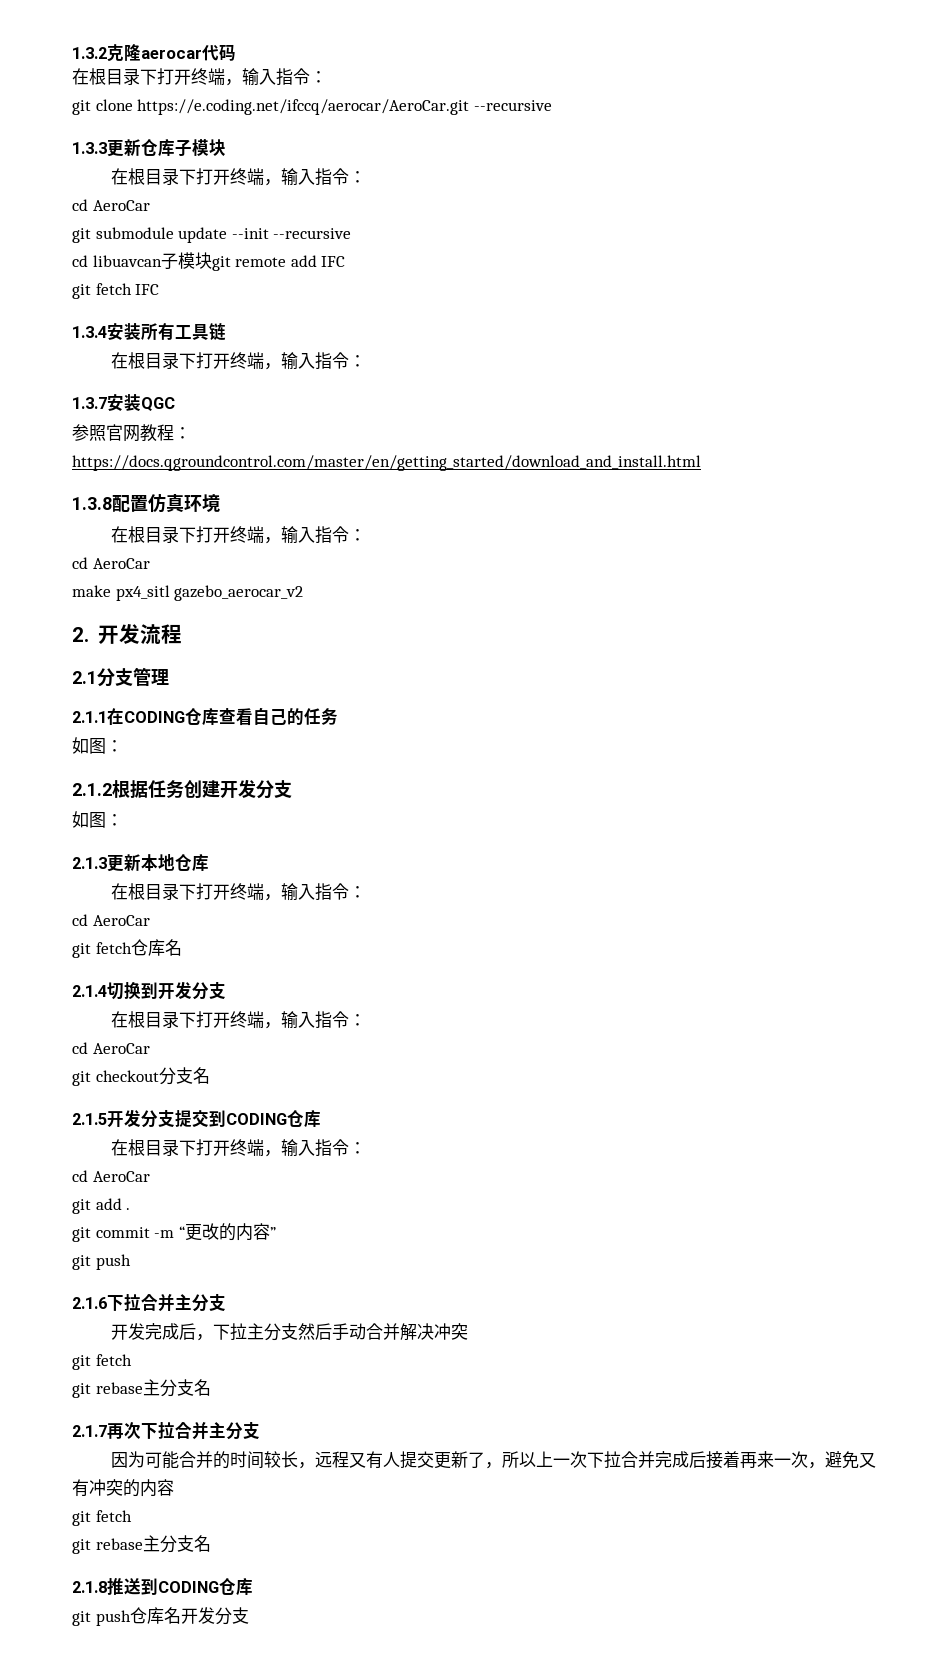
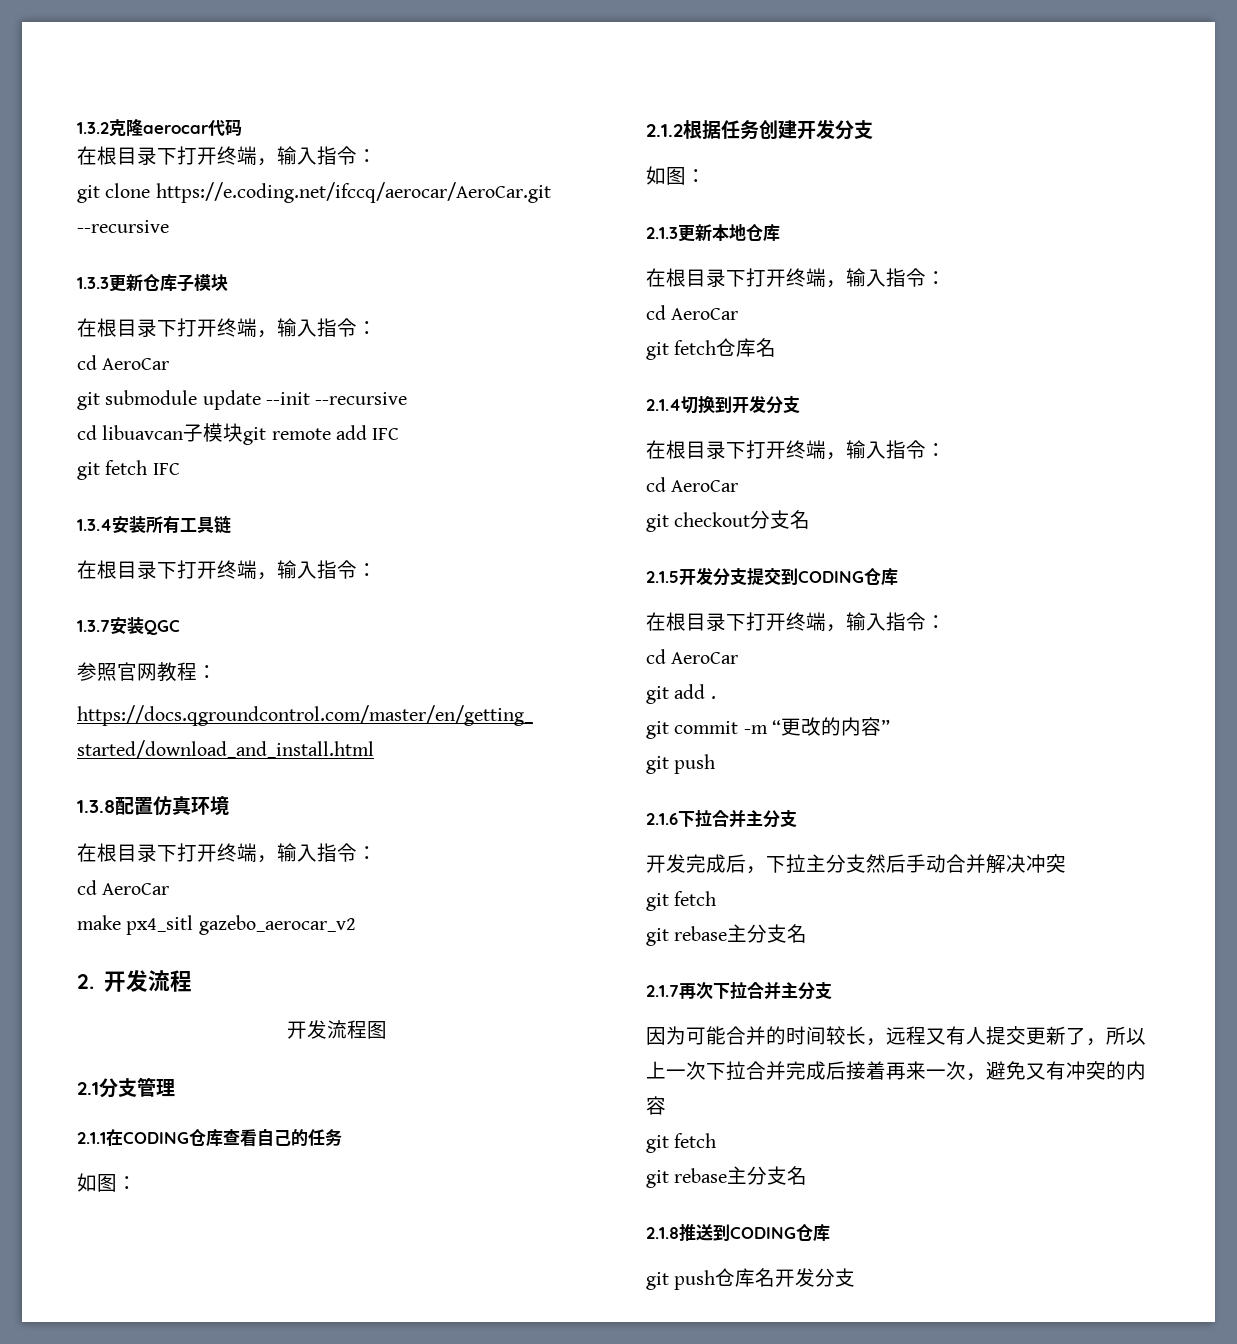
+ 开发流程图

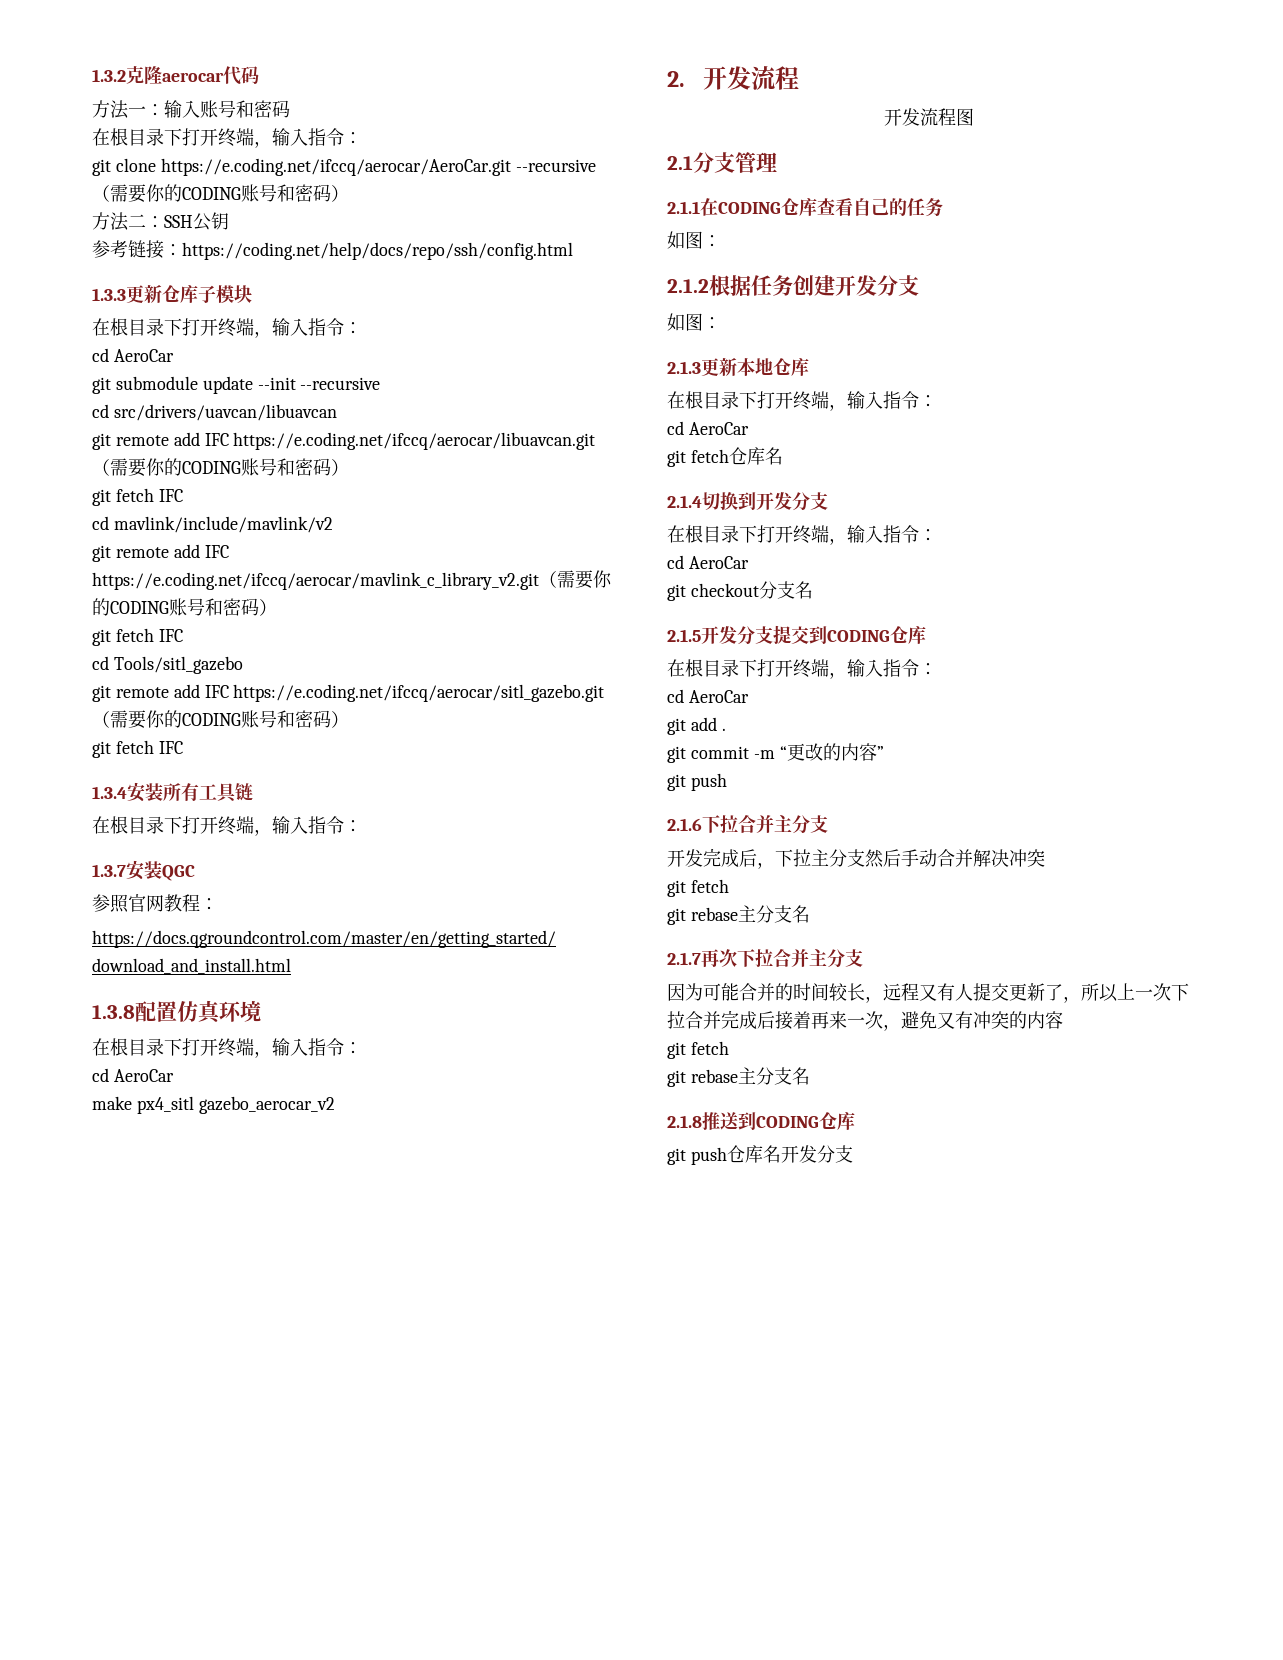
+ 方法一：输入账号和密码
- git clone https://e.coding.net/ifccq/aerocar/AeroCar.git --recursive
+ git clone https://e.coding.net/ifccq/aerocar/AeroCar.git --recursive（需要你的CODING账号和密码）
+ 方法二：SSH公钥
+ 参考链接：https://coding.net/help/docs/repo/ssh/config.html
- cd libuavcan子模块git remote add IFC
+ cd src/drivers/uavcan/libuavcan
+ git remote add IFC https://e.coding.net/ifccq/aerocar/libuavcan.git（需要你的CODING账号和密码）
+ git fetch IFC
+ cd mavlink/include/mavlink/v2
+ git remote add IFC https://e.coding.net/ifccq/aerocar/mavlink_c_library_v2.git（需要你的CODING账号和密码）
+ git fetch IFC
+ cd Tools/sitl_gazebo
+ git remote add IFC https://e.coding.net/ifccq/aerocar/sitl_gazebo.git（需要你的CODING账号和密码）

